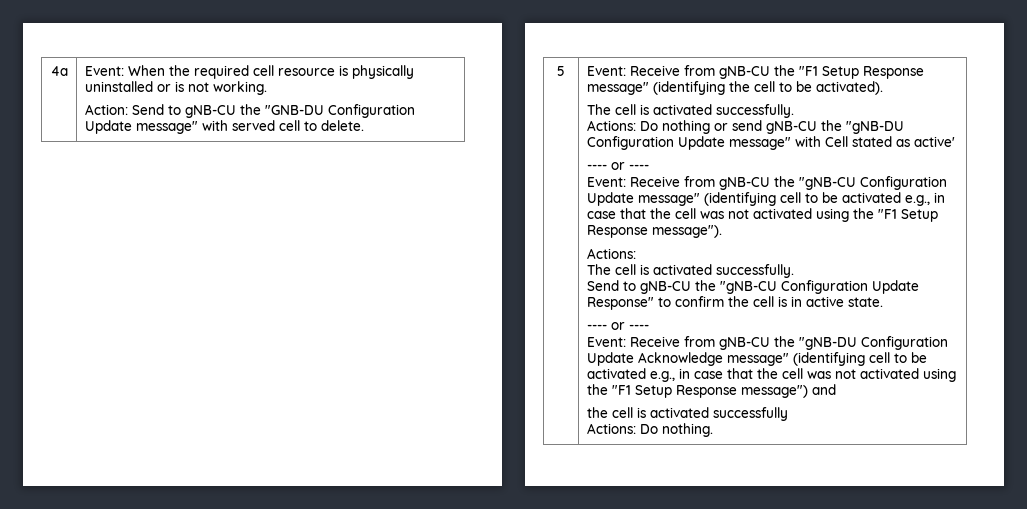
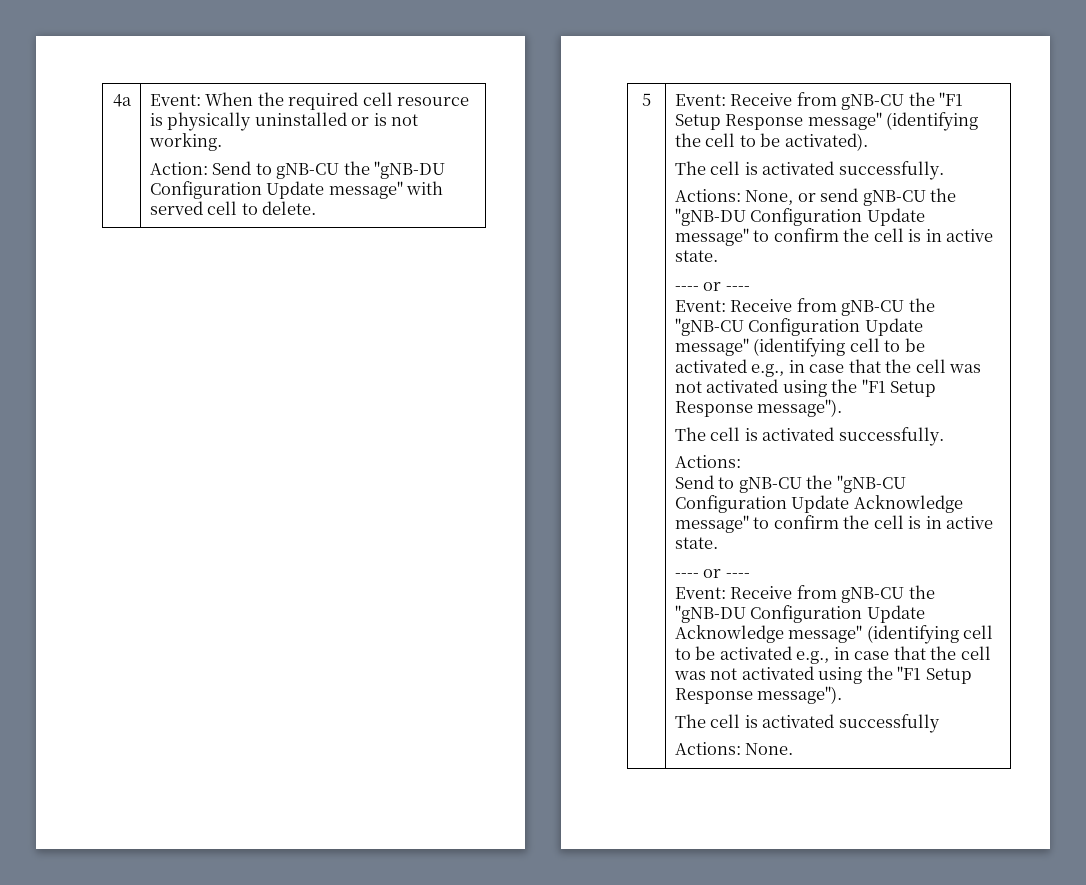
  4a | Event: When the required cell resource is physically uninstalled or is not working.
- Action: Send to gNB-CU the "GNB-DU Configuration Update message" with served cell to delete.
+ Action: Send to gNB-CU the "gNB-DU Configuration Update message" with served cell to delete.
- Actions: Do nothing or send gNB-CU the "gNB-DU Configuration Update message" with Cell stated as active'
+ Actions: None, or send gNB-CU the "gNB-DU Configuration Update message" to confirm the cell is in active state.
  Event: Receive from gNB-CU the "gNB-CU Configuration Update message" (identifying cell to be activated e.g., in case that the cell was not activated using the "F1 Setup Response message").
+ The cell is activated successfully.
  Actions:
- The cell is activated successfully.
- Send to gNB-CU the "gNB-CU Configuration Update Response" to confirm the cell is in active state.
+ Send to gNB-CU the "gNB-CU Configuration Update Acknowledge message" to confirm the cell is in active state.
- Event: Receive from gNB-CU the "gNB-DU Configuration Update Acknowledge message" (identifying cell to be activated e.g., in case that the cell was not activated using the "F1 Setup Response message") and
- the cell is activated successfully
+ Event: Receive from gNB-CU the "gNB-DU Configuration Update Acknowledge message" (identifying cell to be activated e.g., in case that the cell was not activated using the "F1 Setup Response message").
+ The cell is activated successfully
- Actions: Do nothing.
+ Actions: None.

